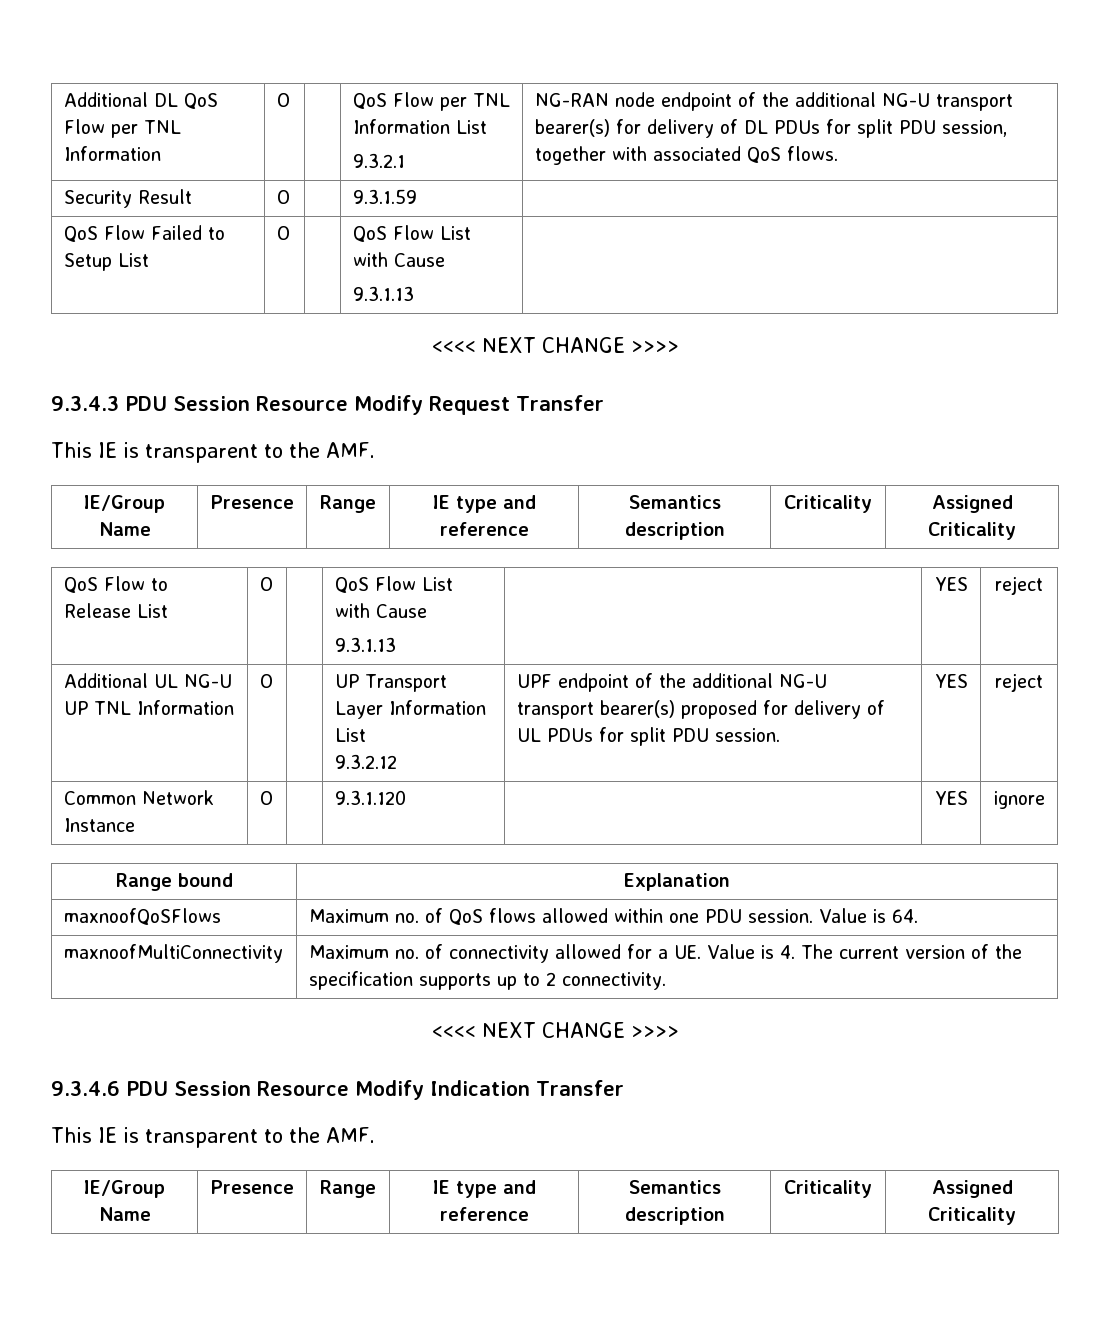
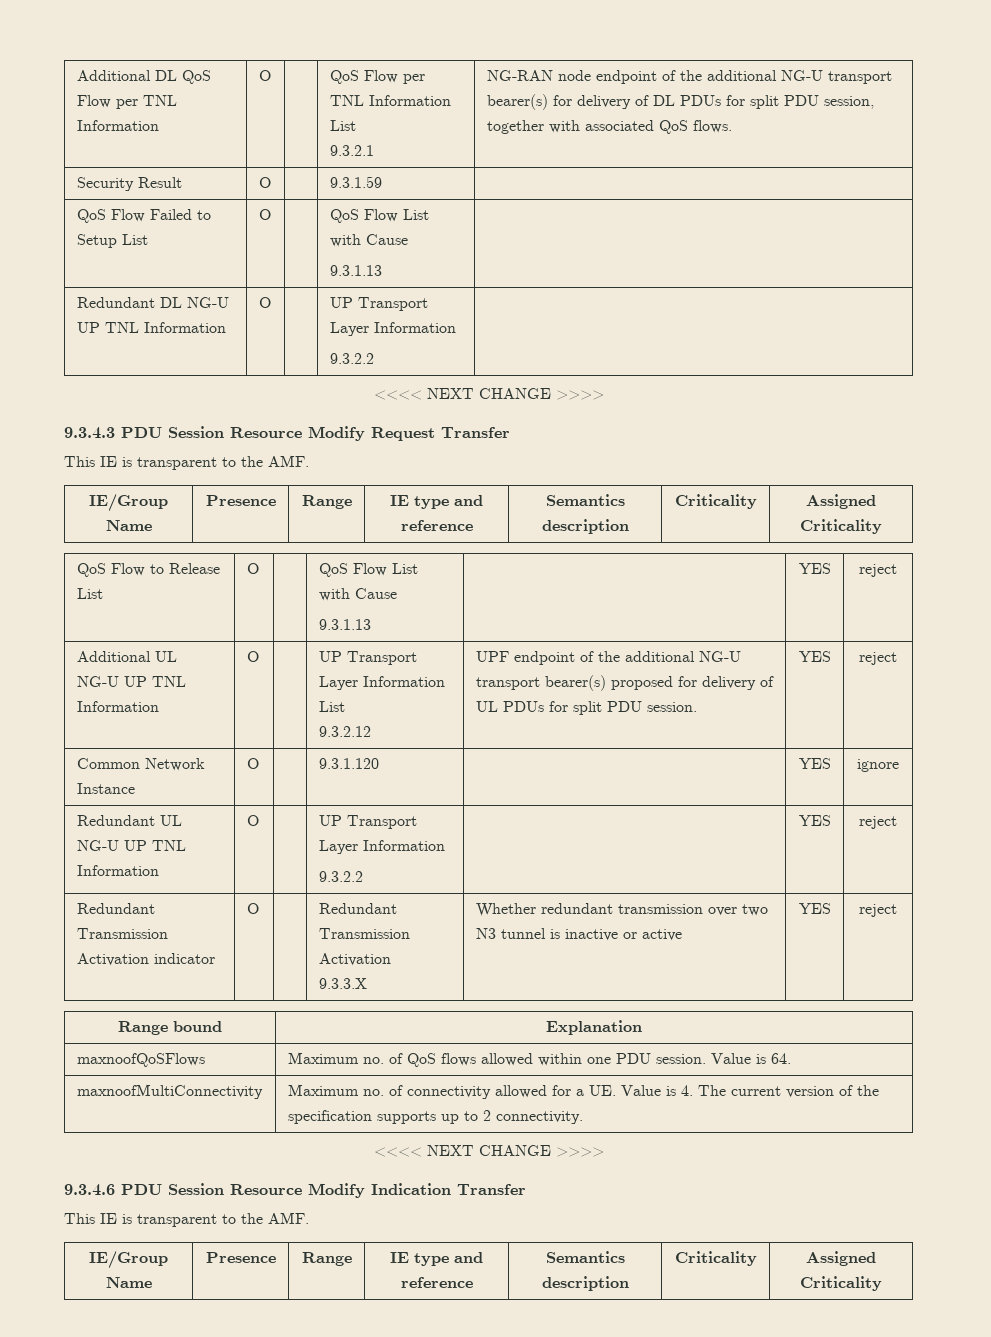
+ Redundant DL NG-U UP TNL Information | O | | UP Transport Layer Information
+ 9.3.2.2 |
+ Redundant UL NG-U UP TNL Information | O | | UP Transport Layer Information
+ 9.3.2.2 | | YES | reject
+ Redundant Transmission Activation indicator | O | | Redundant Transmission Activation
+ 9.3.3.X | Whether redundant transmission over two N3 tunnel is inactive or active | YES | reject

